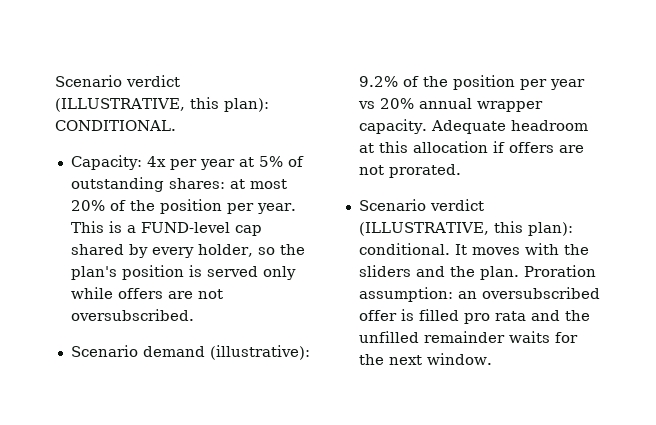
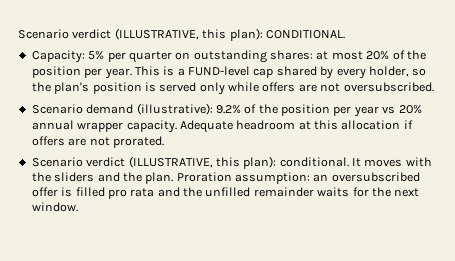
- Capacity: 4x per year at 5% of outstanding shares: at most 20% of the position per year.
+ Capacity: 5% per quarter on outstanding shares: at most 20% of the position per year.

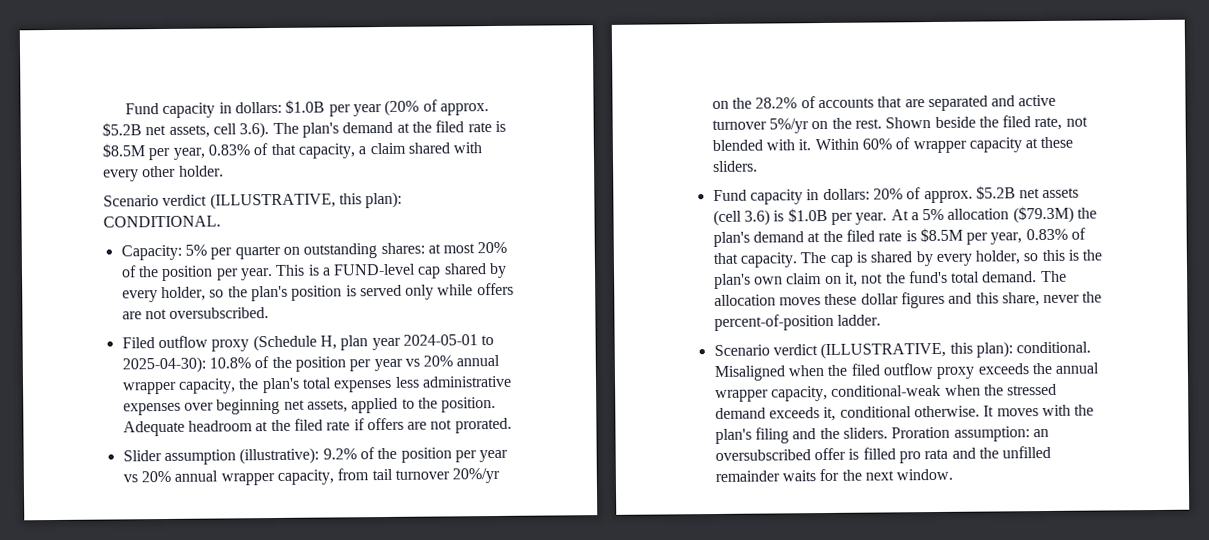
+ Fund capacity in dollars: $1.0B per year (20% of approx. $5.2B net assets, cell 3.6). The plan's demand at the filed rate is $8.5M per year, 0.83% of that capacity, a claim shared with every other holder.
- Scenario demand (illustrative): 9.2% of the position per year vs 20% annual wrapper capacity. Adequate headroom at this allocation if offers are not prorated.
+ Filed outflow proxy (Schedule H, plan year 2024-05-01 to 2025-04-30): 10.8% of the position per year vs 20% annual wrapper capacity, the plan's total expenses less administrative expenses over beginning net assets, applied to the position. Adequate headroom at the filed rate if offers are not prorated.
+ Slider assumption (illustrative): 9.2% of the position per year vs 20% annual wrapper capacity, from tail turnover 20%/yr on the 28.2% of accounts that are separated and active turnover 5%/yr on the rest. Shown beside the filed rate, not blended with it. Within 60% of wrapper capacity at these sliders.
+ Fund capacity in dollars: 20% of approx. $5.2B net assets (cell 3.6) is $1.0B per year. At a 5% allocation ($79.3M) the plan's demand at the filed rate is $8.5M per year, 0.83% of that capacity. The cap is shared by every holder, so this is the plan's own claim on it, not the fund's total demand. The allocation moves these dollar figures and this share, never the percent-of-position ladder.
+ Misaligned when the filed outflow proxy exceeds the annual wrapper capacity, conditional-weak when the stressed demand exceeds it, conditional otherwise.
- It moves with the sliders and the plan.
+ It moves with the plan's filing and the sliders.

